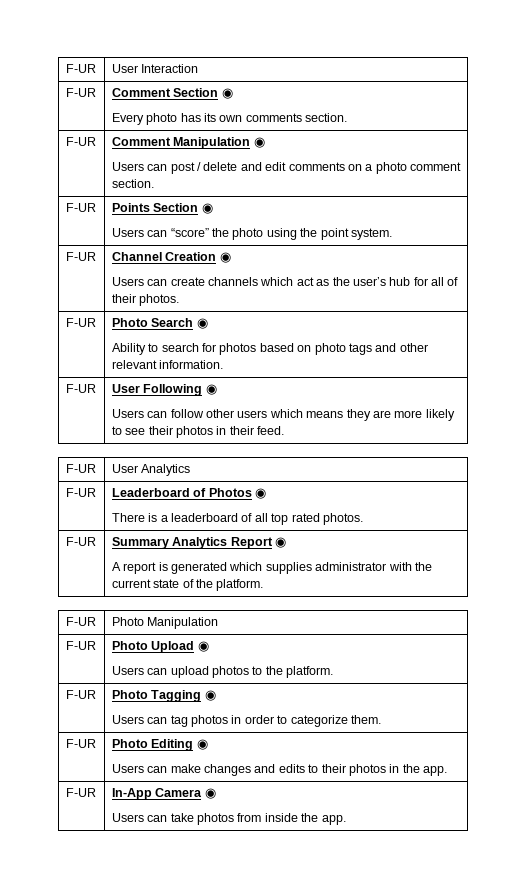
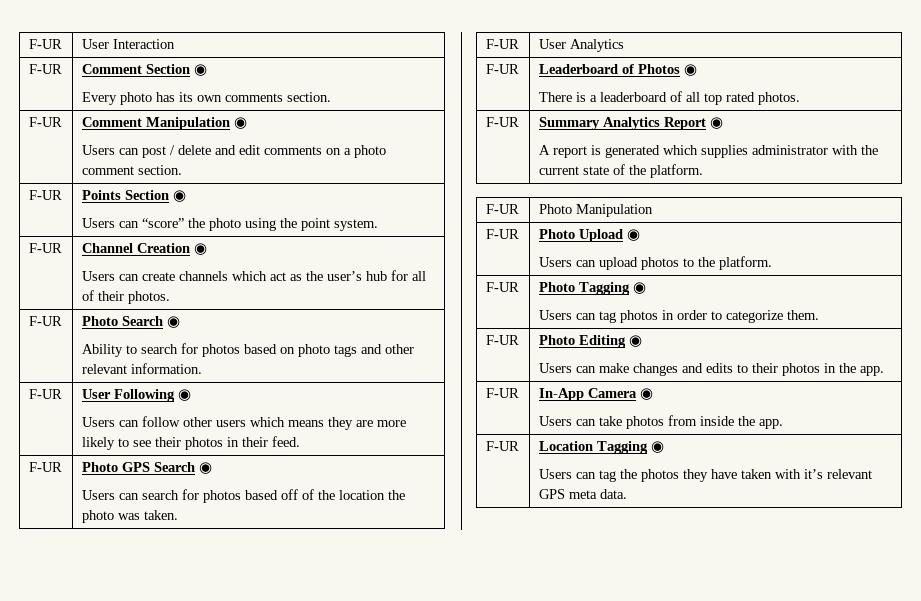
+ F-UR | Photo GPS Search ◉
+ Users can search for photos based off of the location the photo was taken.
+ F-UR | Location Tagging ◉
+ Users can tag the photos they have taken with it’s relevant GPS meta data.

